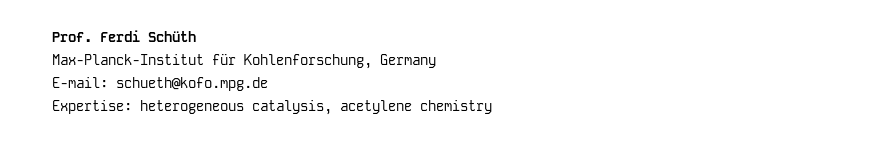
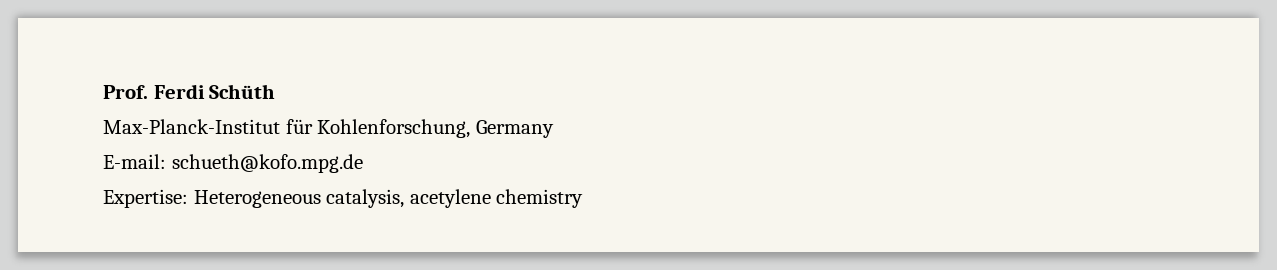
- Expertise: heterogeneous catalysis, acetylene chemistry
+ Expertise: Heterogeneous catalysis, acetylene chemistry

